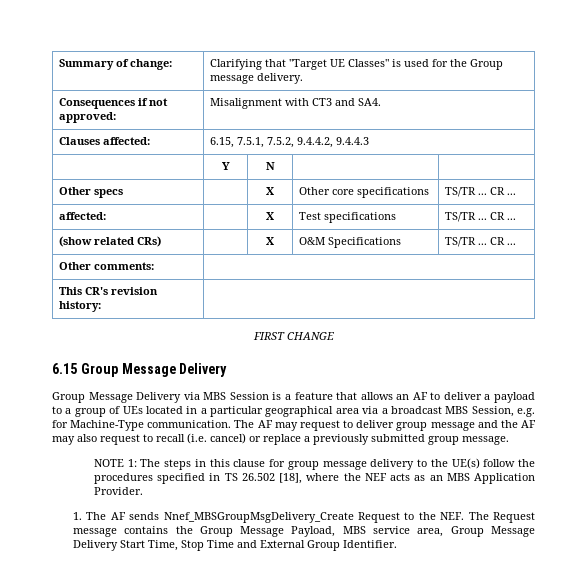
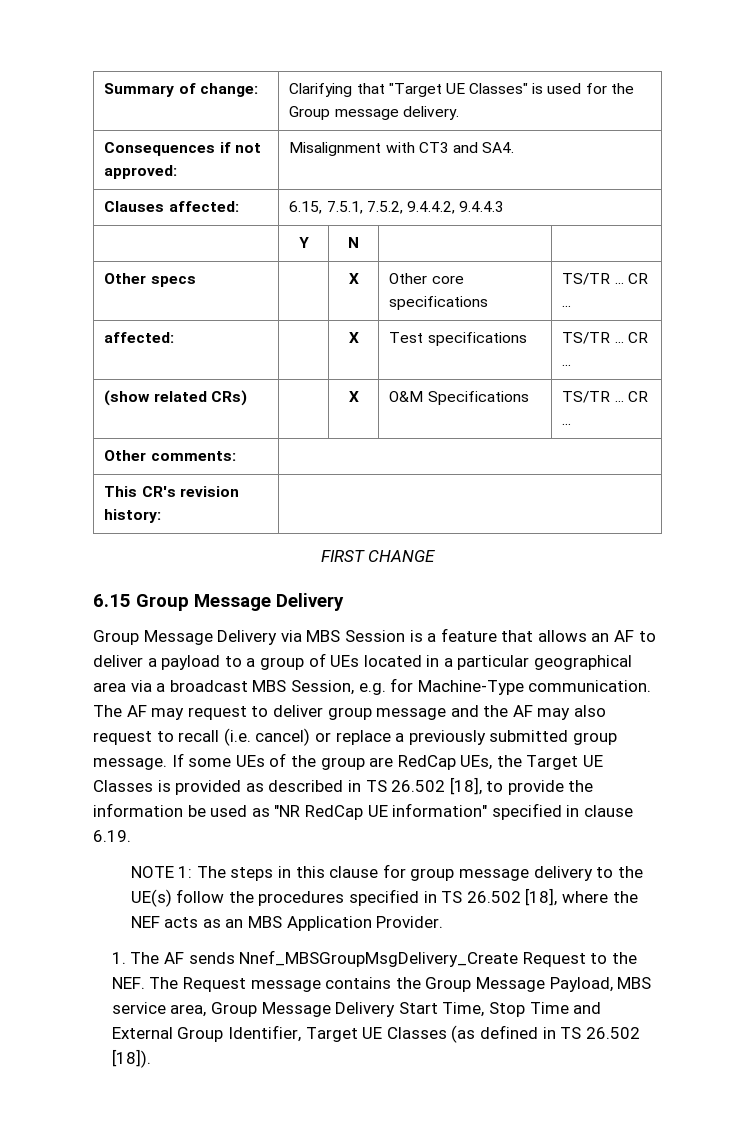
+ If some UEs of the group are RedCap UEs, the Target UE Classes is provided as described in TS 26.502 [18], to provide the information be used as "NR RedCap UE information" specified in clause 6.19.
- 1. The AF sends Nnef_MBSGroupMsgDelivery_Create Request to the NEF. The Request message contains the Group Message Payload, MBS service area, Group Message Delivery Start Time, Stop Time and External Group Identifier.
+ 1. The AF sends Nnef_MBSGroupMsgDelivery_Create Request to the NEF. The Request message contains the Group Message Payload, MBS service area, Group Message Delivery Start Time, Stop Time and External Group Identifier, Target UE Classes (as defined in TS 26.502 [18]).

